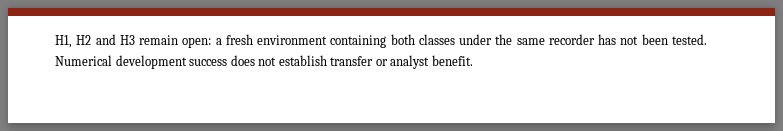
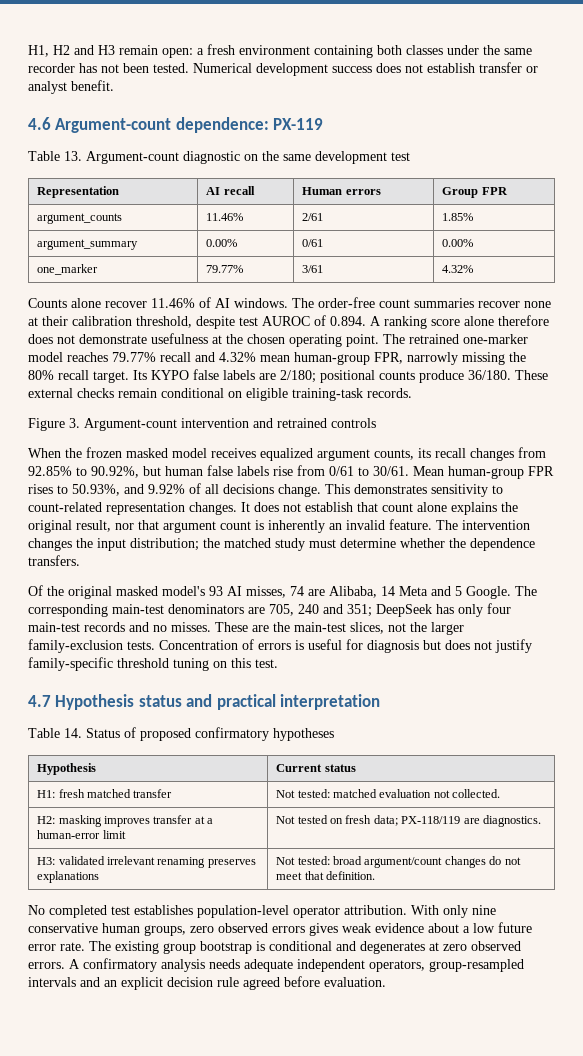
+ 4.6 Argument-count dependence: PX-119
+ Table 13. Argument-count diagnostic on the same development test
+ Representation | AI recall | Human errors | Group FPR
+ argument_counts | 11.46% | 2/61 | 1.85%
+ argument_summary | 0.00% | 0/61 | 0.00%
+ one_marker | 79.77% | 3/61 | 4.32%
+ Counts alone recover 11.46% of AI windows. The order-free count summaries recover none at their calibration threshold, despite test AUROC of 0.894. A ranking score alone therefore does not demonstrate usefulness at the chosen operating point. The retrained one-marker model reaches 79.77% recall and 4.32% mean human-group FPR, narrowly missing the 80% recall target. Its KYPO false labels are 2/180; positional counts produce 36/180. These external checks remain conditional on eligible training-task records.
+ Figure 3. Argument-count intervention and retrained controls
+ When the frozen masked model receives equalized argument counts, its recall changes from 92.85% to 90.92%, but human false labels rise from 0/61 to 30/61. Mean human-group FPR rises to 50.93%, and 9.92% of all decisions change. This demonstrates sensitivity to count-related representation changes. It does not establish that count alone explains the original result, nor that argument count is inherently an invalid feature. The intervention changes the input distribution; the matched study must determine whether the dependence transfers.
+ Of the original masked model's 93 AI misses, 74 are Alibaba, 14 Meta and 5 Google. The corresponding main-test denominators are 705, 240 and 351; DeepSeek has only four main-test records and no misses. These are the main-test slices, not the larger family-exclusion tests. Concentration of errors is useful for diagnosis but does not justify family-specific threshold tuning on this test.
+ 4.7 Hypothesis status and practical interpretation
+ Table 14. Status of proposed confirmatory hypotheses
+ Hypothesis | Current status
+ H1: fresh matched transfer | Not tested: matched evaluation not collected.
+ H2: masking improves transfer at a human-error limit | Not tested on fresh data; PX-118/119 are diagnostics.
+ H3: validated irrelevant renaming preserves explanations | Not tested: broad argument/count changes do not meet that definition.
+ No completed test establishes population-level operator attribution. With only nine conservative human groups, zero observed errors gives weak evidence about a low future error rate. The existing group bootstrap is conditional and degenerates at zero observed errors. A confirmatory analysis needs adequate independent operators, group-resampled intervals and an explicit decision rule agreed before evaluation.

